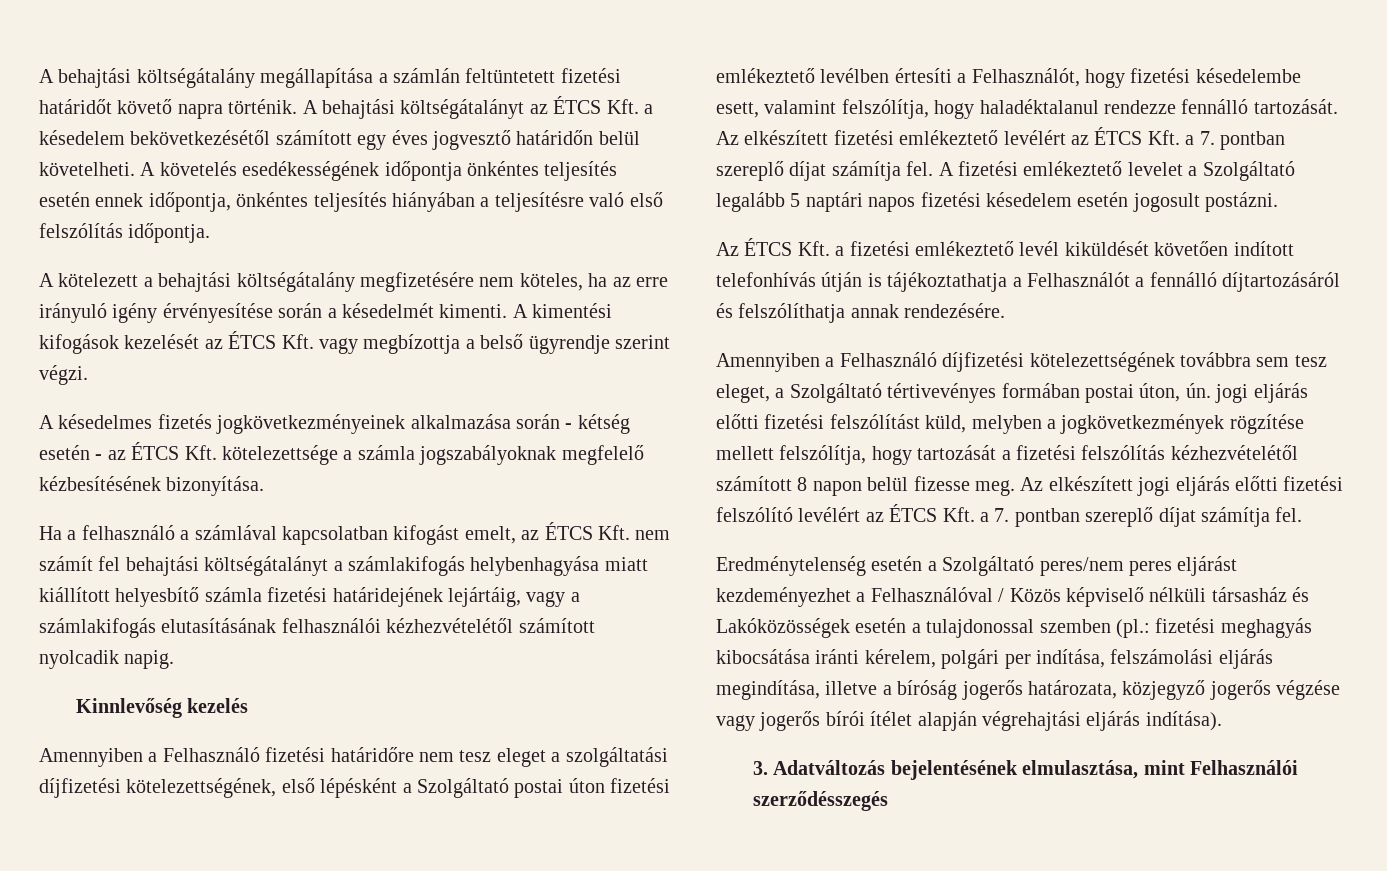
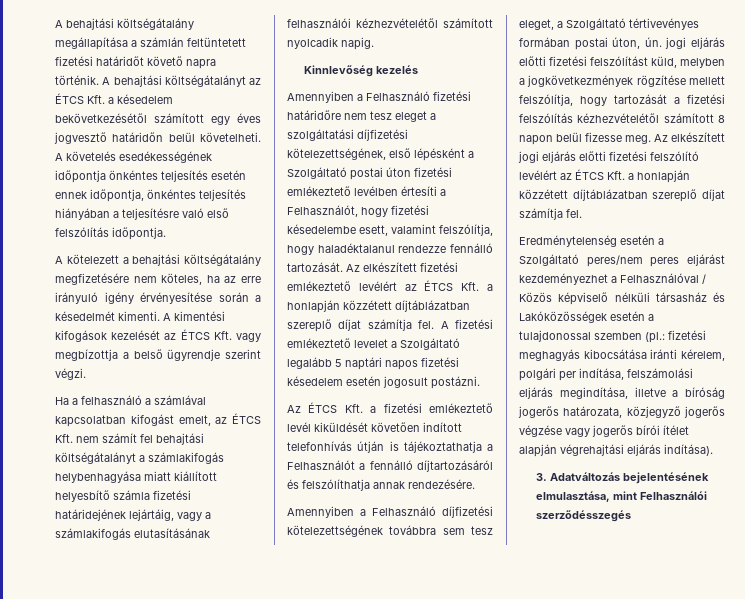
- A késedelmes fizetés jogkövetkezményeinek alkalmazása során - kétség esetén - az ÉTCS Kft. kötelezettsége a számla jogszabályoknak megfelelő kézbesítésének bizonyítása.
- Az elkészített fizetési emlékeztető levélért az ÉTCS Kft. a 7. pontban szereplő díjat számítja fel.
+ Az elkészített fizetési emlékeztető levélért az ÉTCS Kft. a honlapján közzétett díjtáblázatban szereplő díjat számítja fel.
- Az elkészített jogi eljárás előtti fizetési felszólító levélért az ÉTCS Kft. a 7. pontban szereplő díjat számítja fel.
+ Az elkészített jogi eljárás előtti fizetési felszólító levélért az ÉTCS Kft. a honlapján közzétett díjtáblázatban szereplő díjat számítja fel.

